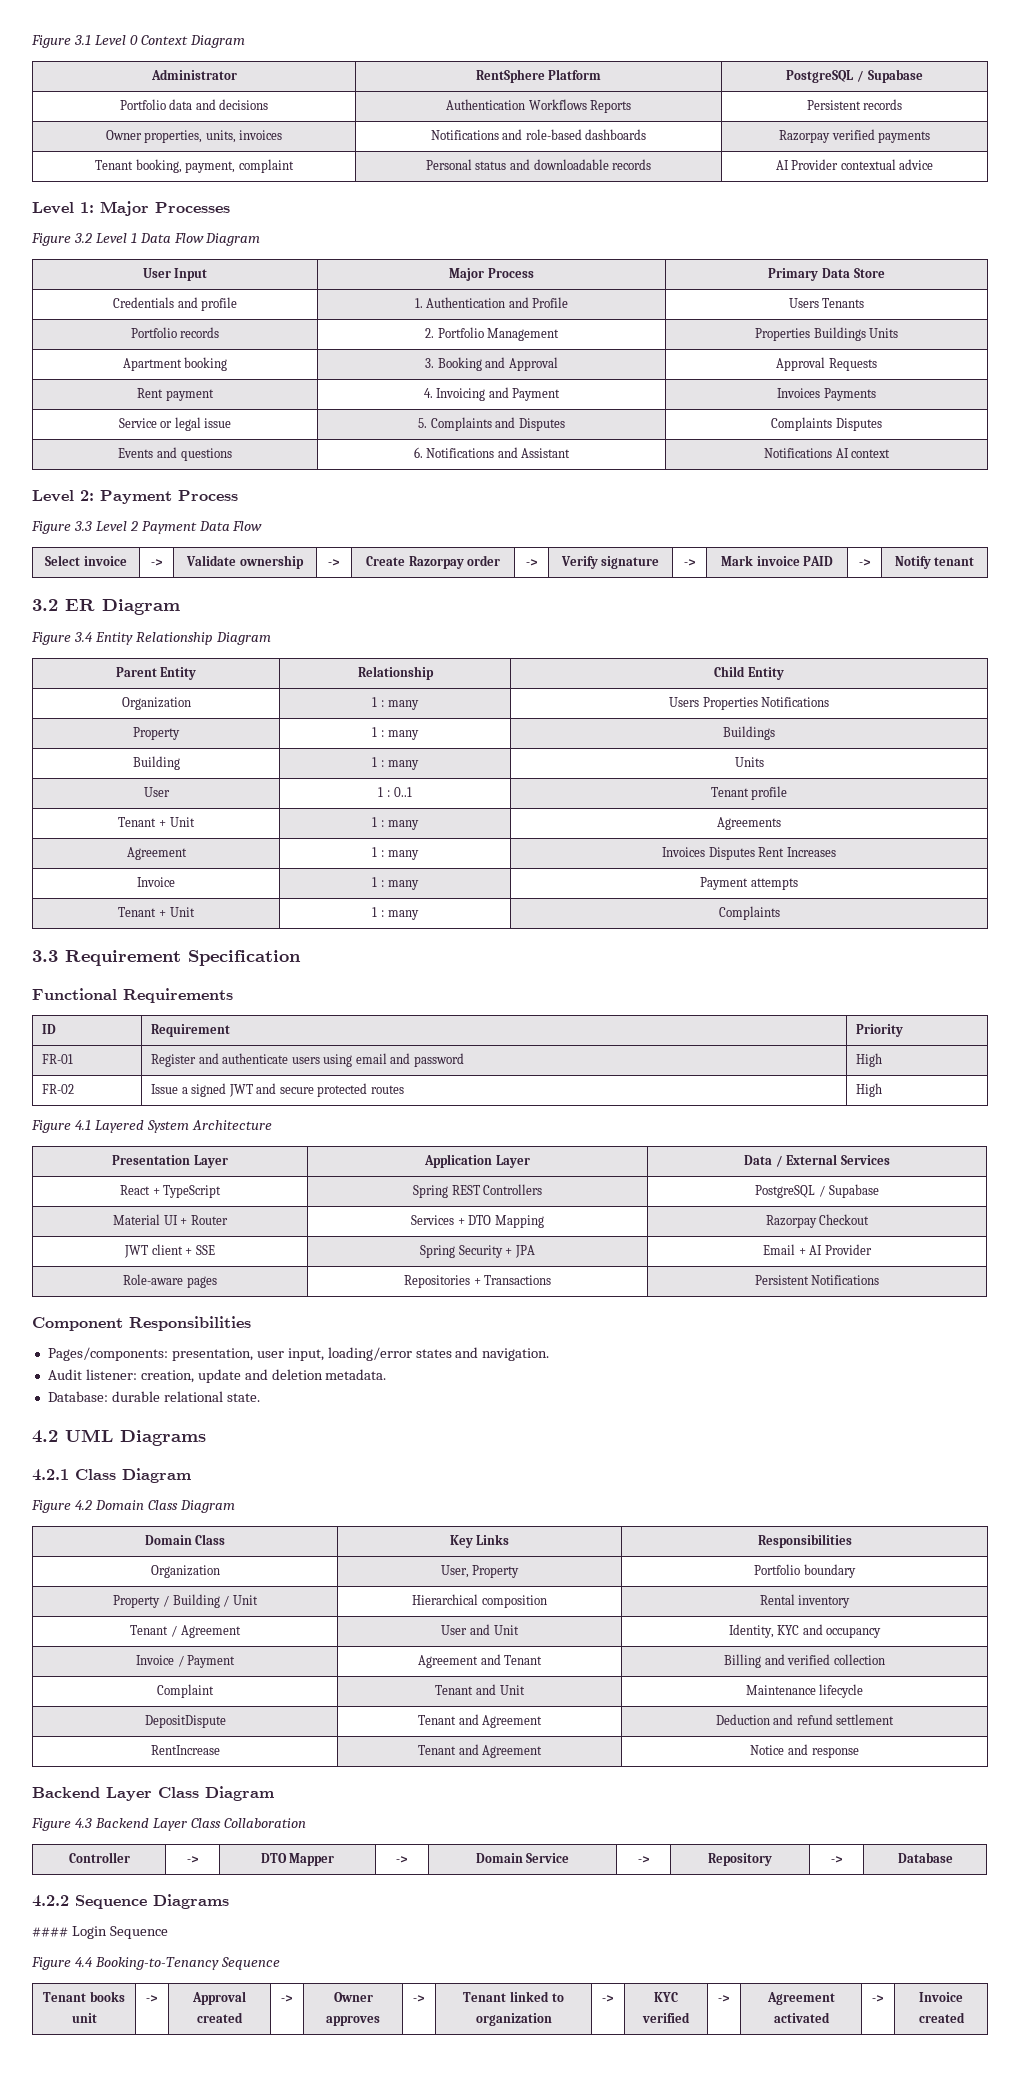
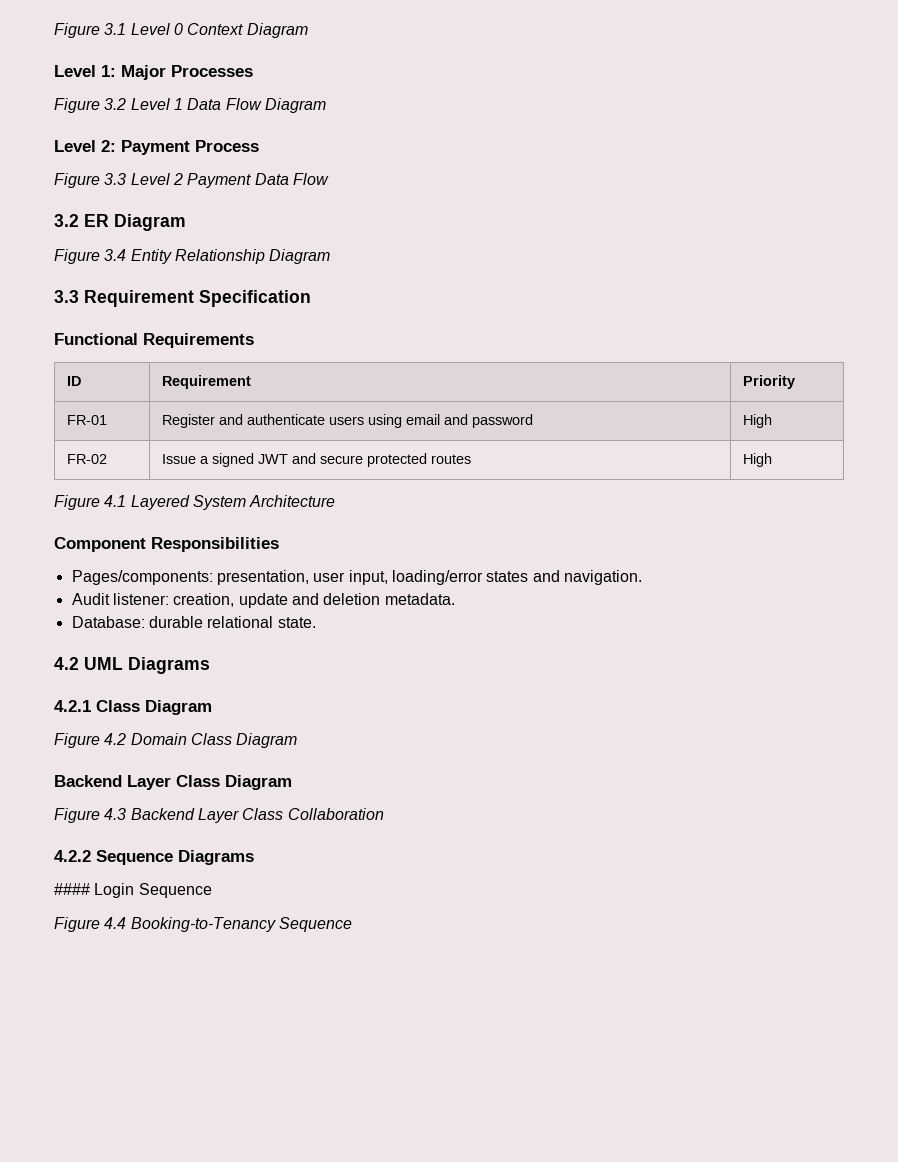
- Administrator | RentSphere Platform | PostgreSQL / Supabase
- Portfolio data and decisions | Authentication Workflows Reports | Persistent records
- Owner properties, units, invoices | Notifications and role-based dashboards | Razorpay verified payments
- Tenant booking, payment, complaint | Personal status and downloadable records | AI Provider contextual advice
- User Input | Major Process | Primary Data Store
- Credentials and profile | 1. Authentication and Profile | Users Tenants
- Portfolio records | 2. Portfolio Management | Properties Buildings Units
- Apartment booking | 3. Booking and Approval | Approval Requests
- Rent payment | 4. Invoicing and Payment | Invoices Payments
- Service or legal issue | 5. Complaints and Disputes | Complaints Disputes
- Events and questions | 6. Notifications and Assistant | Notifications AI context
- Select invoice | -> | Validate ownership | -> | Create Razorpay order | -> | Verify signature | -> | Mark invoice PAID | -> | Notify tenant
- Parent Entity | Relationship | Child Entity
- Organization | 1 : many | Users Properties Notifications
- Property | 1 : many | Buildings
- Building | 1 : many | Units
- User | 1 : 0..1 | Tenant profile
- Tenant + Unit | 1 : many | Agreements
- Agreement | 1 : many | Invoices Disputes Rent Increases
- Invoice | 1 : many | Payment attempts
- Tenant + Unit | 1 : many | Complaints
- Presentation Layer | Application Layer | Data / External Services
- React + TypeScript | Spring REST Controllers | PostgreSQL / Supabase
- Material UI + Router | Services + DTO Mapping | Razorpay Checkout
- JWT client + SSE | Spring Security + JPA | Email + AI Provider
- Role-aware pages | Repositories + Transactions | Persistent Notifications
- Domain Class | Key Links | Responsibilities
- Organization | User, Property | Portfolio boundary
- Property / Building / Unit | Hierarchical composition | Rental inventory
- Tenant / Agreement | User and Unit | Identity, KYC and occupancy
- Invoice / Payment | Agreement and Tenant | Billing and verified collection
- Complaint | Tenant and Unit | Maintenance lifecycle
- DepositDispute | Tenant and Agreement | Deduction and refund settlement
- RentIncrease | Tenant and Agreement | Notice and response
- Controller | -> | DTO Mapper | -> | Domain Service | -> | Repository | -> | Database
- Tenant books unit | -> | Approval created | -> | Owner approves | -> | Tenant linked to organization | -> | KYC verified | -> | Agreement activated | -> | Invoice created

